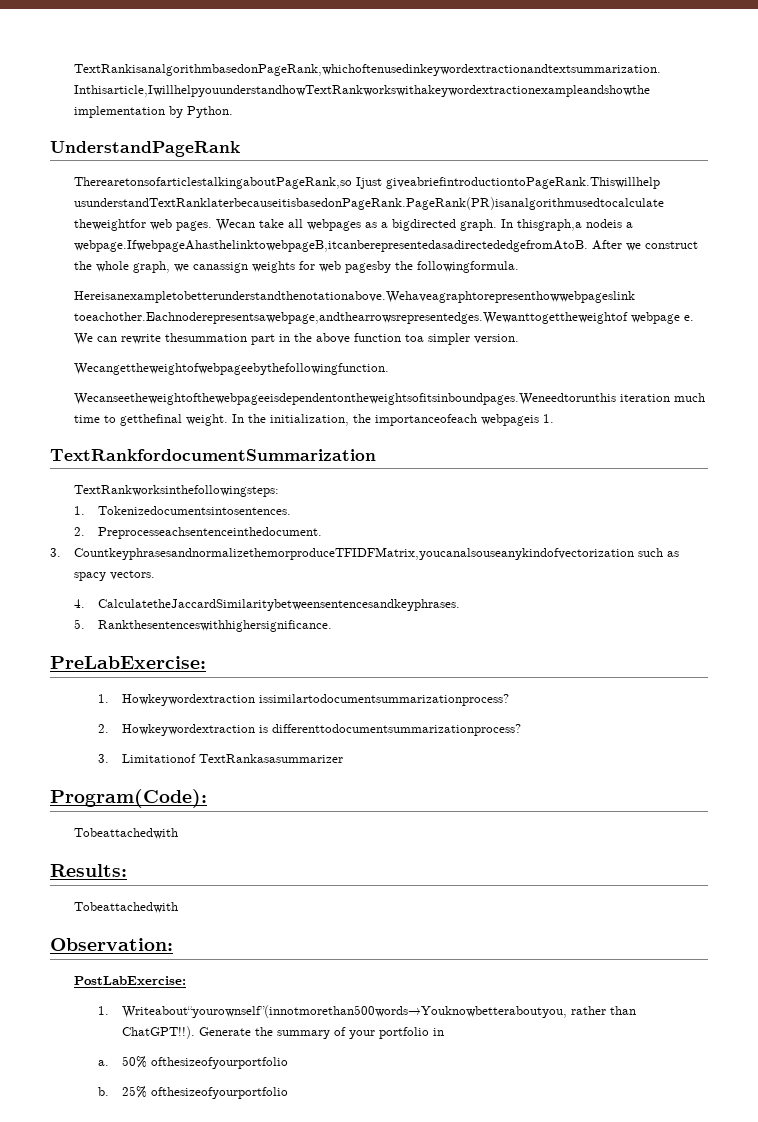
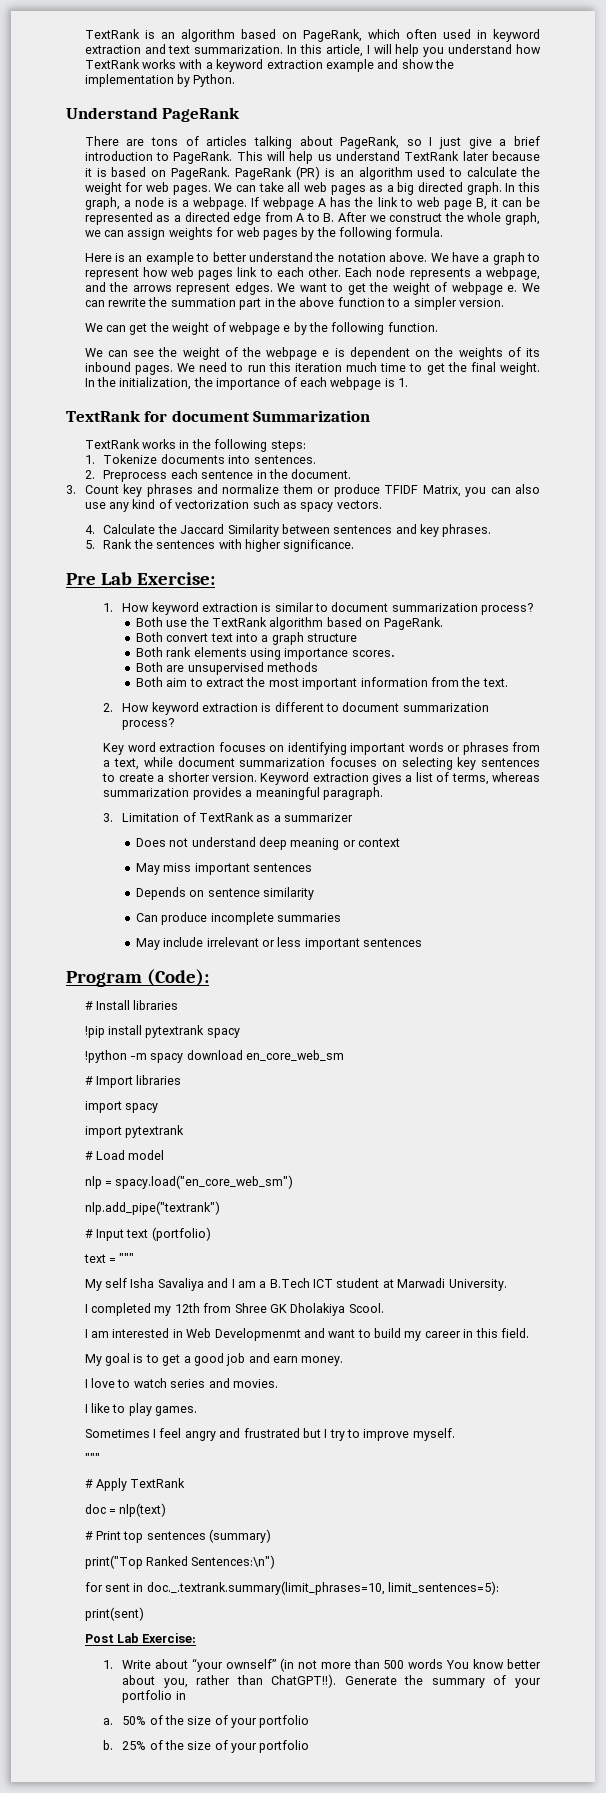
- TextRankisanalgorithmbasedonPageRank,whichoftenusedinkeywordextractionandtextsummarization. Inthisarticle,IwillhelpyouunderstandhowTextRankworkswithakeywordextractionexampleandshowthe implementation by Python.
- UnderstandPageRank
- TherearetonsofarticlestalkingaboutPageRank,so Ijust giveabriefintroductiontoPageRank.Thiswillhelp usunderstandTextRanklaterbecauseitisbasedonPageRank.PageRank(PR)isanalgorithmusedtocalculate theweightfor web pages. Wecan take all webpages as a bigdirected graph. In thisgraph,a nodeis a webpage.IfwebpageAhasthelinktowebpageB,itcanberepresentedasadirectededgefromAtoB. After we construct the whole graph, we canassign weights for web pagesby the followingformula.
- Hereisanexampletobetterunderstandthenotationabove.Wehaveagraphtorepresenthowwebpageslink toeachother.Eachnoderepresentsawebpage,andthearrowsrepresentedges.Wewanttogettheweightof webpage e.
+ TextRank is an algorithm based on PageRank, which often used in keyword extraction and text summarization. In this article, I will help you understand how TextRank works with a keyword extraction example and show the implementation by Python.
+ Understand PageRank
+ There are tons of articles talking about PageRank, so I just give a brief introduction to PageRank. This will help us understand TextRank later because it is based on PageRank. PageRank (PR) is an algorithm used to calculate the weight for web pages. We can take all web pages as a big directed graph. In this graph, a node is a webpage. If webpage A has the link to web page B, it can be represented as a directed edge from A to B. After we construct the whole graph, we can assign weights for web pages by the following formula.
+ Here is an example to better understand the notation above. We have a graph to represent how web pages link to each other. Each node represents a webpage, and the arrows represent edges. We want to get the weight of webpage e.
- We can rewrite thesummation part in the above function toa simpler version.
+ We can rewrite the summation part in the above function to a simpler version.
- Wecangettheweightofwebpageebythefollowingfunction.
- Wecanseetheweightofthewebpageeisdependentontheweightsofitsinboundpages.Weneedtorunthis iteration much time to getthefinal weight.
+ We can get the weight of webpage e by the following function.
+ We can see the weight of the webpage e is dependent on the weights of its inbound pages. We need to run this iteration much time to get the final weight.
- In the initialization, the importanceofeach webpageis 1.
- TextRankfordocumentSummarization
- TextRankworksinthefollowingsteps:
- 1. Tokenizedocumentsintosentences.
- 2. Preprocesseachsentenceinthedocument.
- 3. CountkeyphrasesandnormalizethemorproduceTFIDFMatrix,youcanalsouseanykindofvectorization such as spacy vectors.
+ In the initialization, the importance of each webpage is 1.
+ TextRank for document Summarization
+ TextRank works in the following steps:
+ 1. Tokenize documents into sentences.
+ 2. Preprocess each sentence in the document.
+ 3. Count key phrases and normalize them or produce TFIDF Matrix, you can also use any kind of vectorization such as spacy vectors.
- 4. CalculatetheJaccardSimilaritybetweensentencesandkeyphrases.
- 5. Rankthesentenceswithhighersignificance.
- PreLabExercise:
- 1. Howkeywordextraction issimilartodocumentsummarizationprocess?
- 2. Howkeywordextraction is differenttodocumentsummarizationprocess?
- 3. Limitationof TextRankasasummarizer
- Program(Code):
- Tobeattachedwith
- Results:
- Tobeattachedwith
- Observation:
- PostLabExercise:
- 1. Writeabout“yourownself”(innotmorethan500words→Youknowbetteraboutyou, rather than ChatGPT!!).
+ 4. Calculate the Jaccard Similarity between sentences and key phrases.
+ 5. Rank the sentences with higher significance.
+ Pre Lab Exercise:
+ 1. How keyword extraction is similar to document summarization process?
+ Both use the TextRank algorithm based on PageRank.
+ Both convert text into a graph structure
+ Both rank elements using importance scores.
+ Both are unsupervised methods
+ Both aim to extract the most important information from the text.
+ 2. How keyword extraction is different to document summarization process?
+ Key word extraction focuses on identifying important words or phrases from a text, while document summarization focuses on selecting key sentences to create a shorter version. Keyword extraction gives a list of terms, whereas summarization provides a meaningful paragraph.
+ 3. Limitation of TextRank as a summarizer
+ Does not understand deep meaning or context
+ May miss important sentences
+ Depends on sentence similarity
+ Can produce incomplete summaries
+ May include irrelevant or less important sentences
+ Program (Code):
+ # Install libraries
+ !pip install pytextrank spacy
+ !python -m spacy download en_core_web_sm
+ # Import libraries
+ import spacy
+ import pytextrank
+ # Load model
+ nlp = spacy.load("en_core_web_sm")
+ nlp.add_pipe("textrank")
+ # Input text (portfolio)
+ text = """
+ My self Isha Savaliya and I am a B.Tech ICT student at Marwadi University.
+ I completed my 12th from Shree GK Dholakiya Scool.
+ I am interested in Web Developmenmt and want to build my career in this field.
+ My goal is to get a good job and earn money.
+ I love to watch series and movies.
+ I like to play games.
+ Sometimes I feel angry and frustrated but I try to improve myself.
+ """
+ # Apply TextRank
+ doc = nlp(text)
+ # Print top sentences (summary)
+ print("Top Ranked Sentences:\n")
+ for sent in doc._.textrank.summary(limit_phrases=10, limit_sentences=5):
+ print(sent)
+ Post Lab Exercise:
+ 1. Write about “your ownself” (in not more than 500 words You know better about you, rather than ChatGPT!!).
- 50% ofthesizeofyourportfolio
- b. 25% ofthesizeofyourportfolio
+ 50% of the size of your portfolio
+ b. 25% of the size of your portfolio

